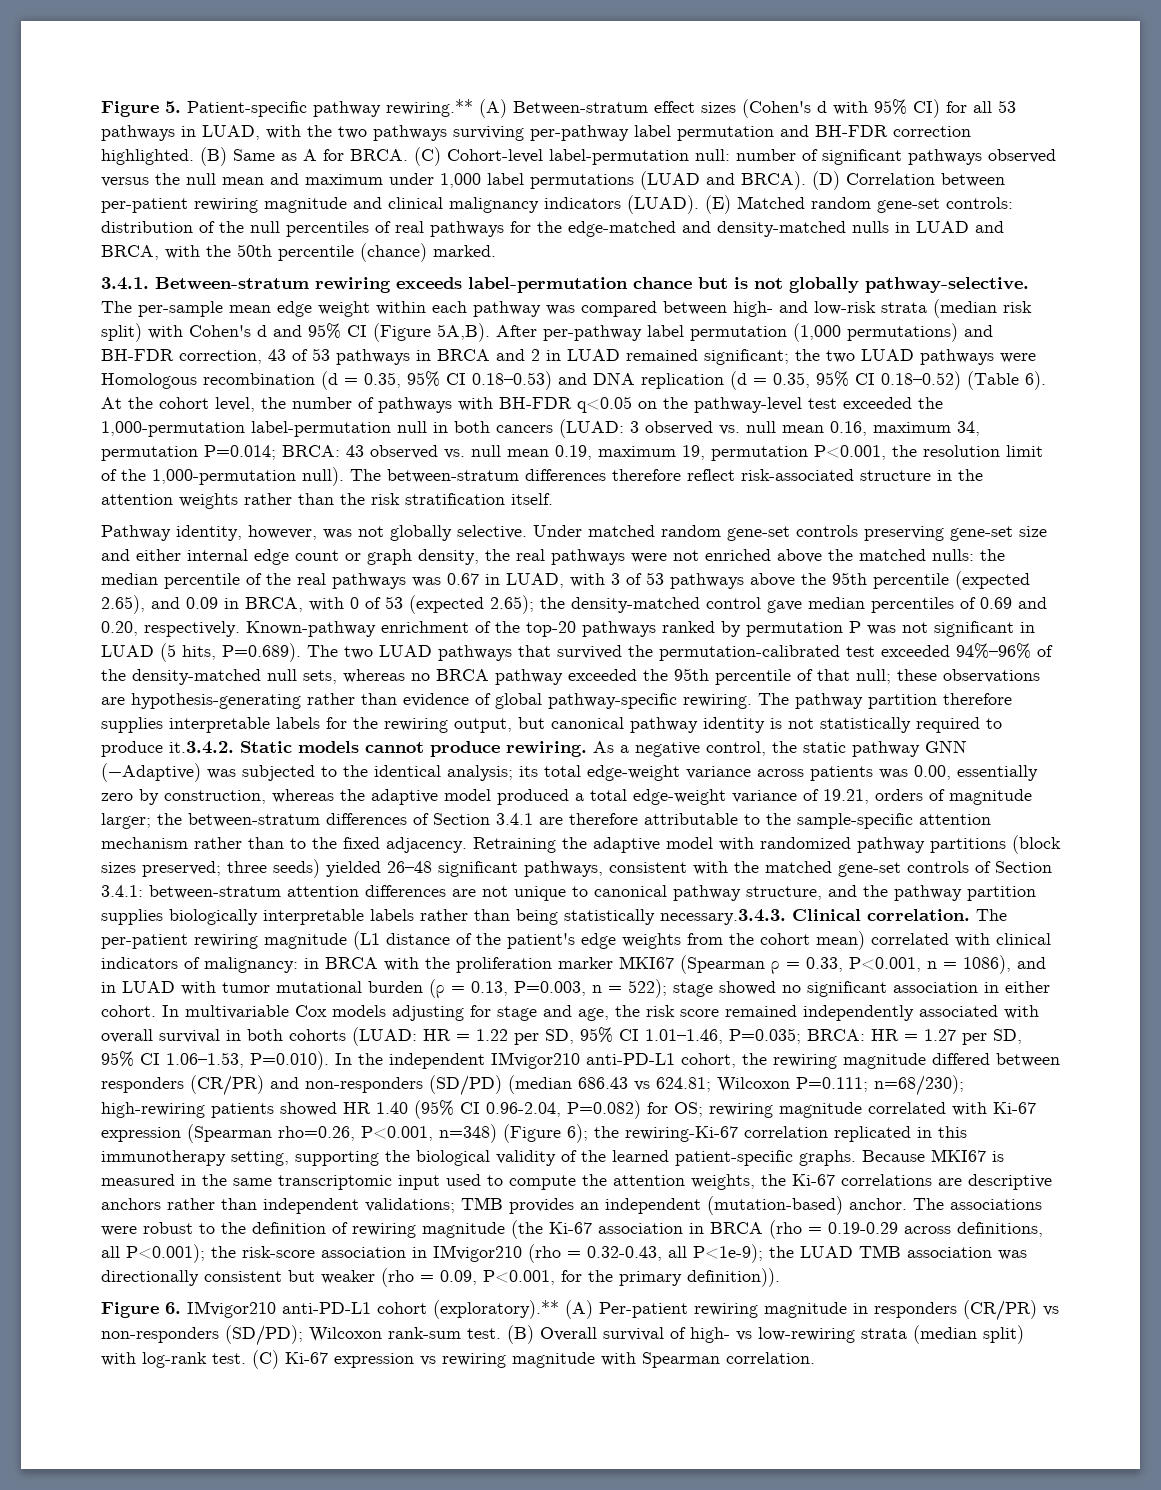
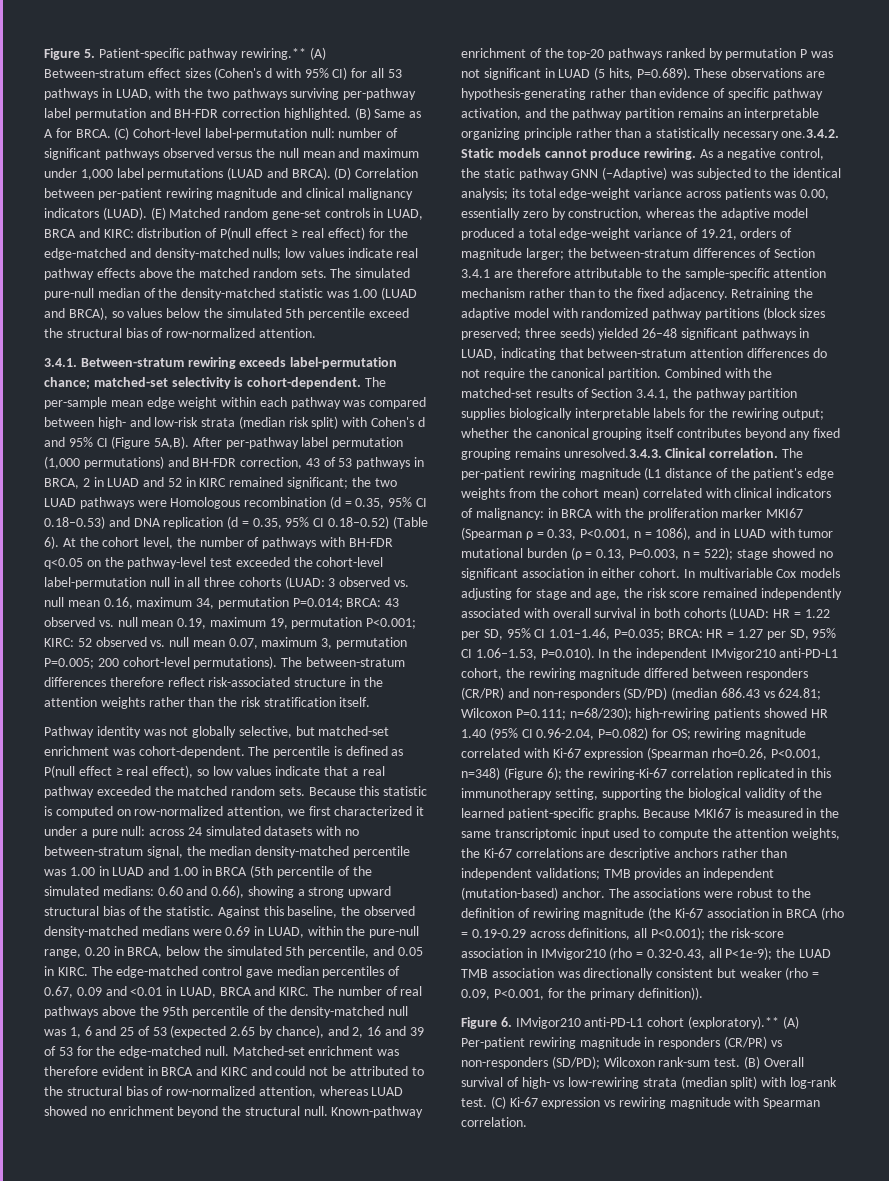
- (E) Matched random gene-set controls: distribution of the null percentiles of real pathways for the edge-matched and density-matched nulls in LUAD and BRCA, with the 50th percentile (chance) marked.
+ (E) Matched random gene-set controls in LUAD, BRCA and KIRC: distribution of P(null effect ≥ real effect) for the edge-matched and density-matched nulls; low values indicate real pathway effects above the matched random sets. The simulated pure-null median of the density-matched statistic was 1.00 (LUAD and BRCA), so values below the simulated 5th percentile exceed the structural bias of row-normalized attention.
- 3.4.1. Between-stratum rewiring exceeds label-permutation chance but is not globally pathway-selective.
+ 3.4.1. Between-stratum rewiring exceeds label-permutation chance; matched-set selectivity is cohort-dependent.
- After per-pathway label permutation (1,000 permutations) and BH-FDR correction, 43 of 53 pathways in BRCA and 2 in LUAD remained significant; the two LUAD pathways were Homologous recombination (d = 0.35, 95% CI 0.18–0.53) and DNA replication (d = 0.35, 95% CI 0.18–0.52) (Table 6).
+ After per-pathway label permutation (1,000 permutations) and BH-FDR correction, 43 of 53 pathways in BRCA, 2 in LUAD and 52 in KIRC remained significant; the two LUAD pathways were Homologous recombination (d = 0.35, 95% CI 0.18–0.53) and DNA replication (d = 0.35, 95% CI 0.18–0.52) (Table 6).
- At the cohort level, the number of pathways with BH-FDR q<0.05 on the pathway-level test exceeded the 1,000-permutation label-permutation null in both cancers (LUAD: 3 observed vs. null mean 0.16, maximum 34, permutation P=0.014; BRCA: 43 observed vs. null mean 0.19, maximum 19, permutation P<0.001, the resolution limit of the 1,000-permutation null).
+ At the cohort level, the number of pathways with BH-FDR q<0.05 on the pathway-level test exceeded the cohort-level label-permutation null in all three cohorts (LUAD: 3 observed vs. null mean 0.16, maximum 34, permutation P=0.014; BRCA: 43 observed vs. null mean 0.19, maximum 19, permutation P<0.001; KIRC: 52 observed vs. null mean 0.07, maximum 3, permutation P=0.005; 200 cohort-level permutations).
- Pathway identity, however, was not globally selective. Under matched random gene-set controls preserving gene-set size and either internal edge count or graph density, the real pathways were not enriched above the matched nulls: the median percentile of the real pathways was 0.67 in LUAD, with 3 of 53 pathways above the 95th percentile (expected 2.65), and 0.09 in BRCA, with 0 of 53 (expected 2.65); the density-matched control gave median percentiles of 0.69 and 0.20, respectively.
+ Pathway identity was not globally selective, but matched-set enrichment was cohort-dependent. The percentile is defined as P(null effect ≥ real effect), so low values indicate that a real pathway exceeded the matched random sets. Because this statistic is computed on row-normalized attention, we first characterized it under a pure null: across 24 simulated datasets with no between-stratum signal, the median density-matched percentile was 1.00 in LUAD and 1.00 in BRCA (5th percentile of the simulated medians: 0.60 and 0.66), showing a strong upward structural bias of the statistic. Against this baseline, the observed density-matched medians were 0.69 in LUAD, within the pure-null range, 0.20 in BRCA, below the simulated 5th percentile, and 0.05 in KIRC. The edge-matched control gave median percentiles of 0.67, 0.09 and <0.01 in LUAD, BRCA and KIRC. The number of real pathways above the 95th percentile of the density-matched null was 1, 6 and 25 of 53 (expected 2.65 by chance), and 2, 16 and 39 of 53 for the edge-matched null. Matched-set enrichment was therefore evident in BRCA and KIRC and could not be attributed to the structural bias of row-normalized attention, whereas LUAD showed no enrichment beyond the structural null.
- Known-pathway enrichment of the top-20 pathways ranked by permutation P was not significant in LUAD (5 hits, P=0.689). The two LUAD pathways that survived the permutation-calibrated test exceeded 94%–96% of the density-matched null sets, whereas no BRCA pathway exceeded the 95th percentile of that null; these observations are hypothesis-generating rather than evidence of global pathway-specific rewiring. The pathway partition therefore supplies interpretable labels for the rewiring output, but canonical pathway identity is not statistically required to produce it.3.4.2. Static models cannot produce rewiring.
+ Known-pathway enrichment of the top-20 pathways ranked by permutation P was not significant in LUAD (5 hits, P=0.689). These observations are hypothesis-generating rather than evidence of specific pathway activation, and the pathway partition remains an interpretable organizing principle rather than a statistically necessary one.3.4.2. Static models cannot produce rewiring.
- Retraining the adaptive model with randomized pathway partitions (block sizes preserved; three seeds) yielded 26–48 significant pathways, consistent with the matched gene-set controls of Section 3.4.1: between-stratum attention differences are not unique to canonical pathway structure, and the pathway partition supplies biologically interpretable labels rather than being statistically necessary.3.4.3. Clinical correlation.
+ Retraining the adaptive model with randomized pathway partitions (block sizes preserved; three seeds) yielded 26–48 significant pathways in LUAD, indicating that between-stratum attention differences do not require the canonical partition. Combined with the matched-set results of Section 3.4.1, the pathway partition supplies biologically interpretable labels for the rewiring output; whether the canonical grouping itself contributes beyond any fixed grouping remains unresolved.3.4.3. Clinical correlation.

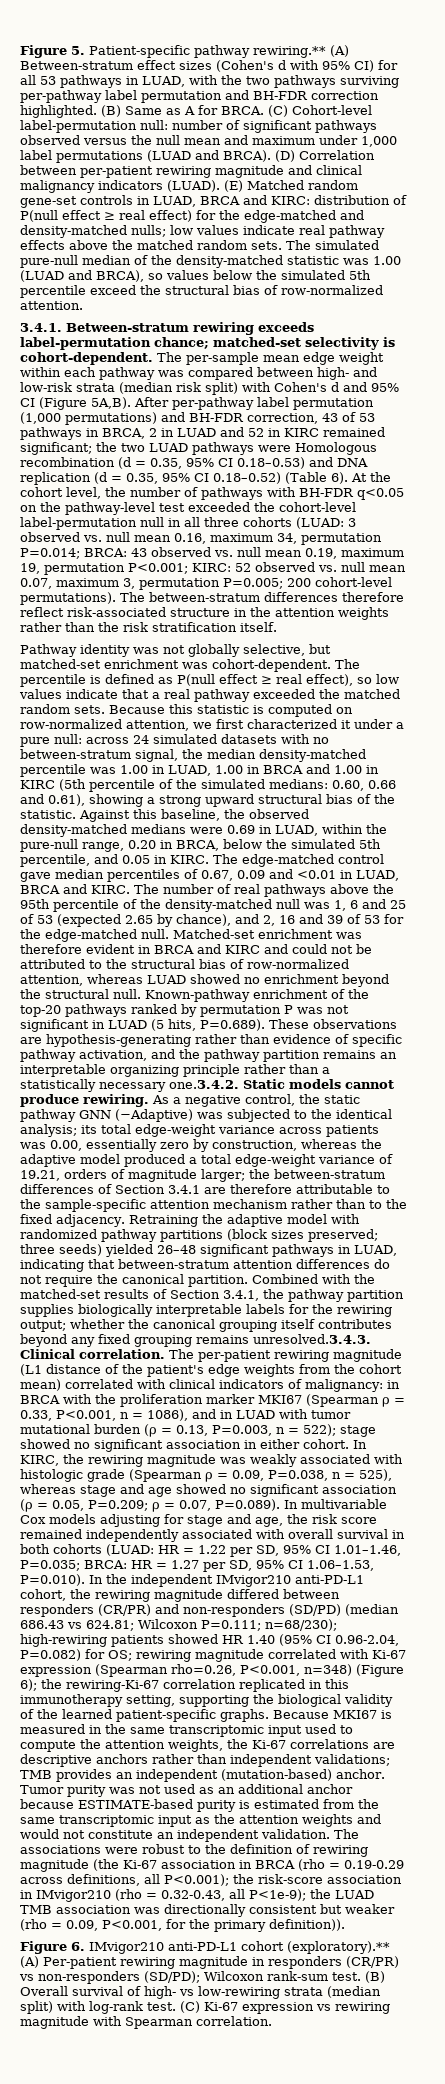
- Because this statistic is computed on row-normalized attention, we first characterized it under a pure null: across 24 simulated datasets with no between-stratum signal, the median density-matched percentile was 1.00 in LUAD and 1.00 in BRCA (5th percentile of the simulated medians: 0.60 and 0.66), showing a strong upward structural bias of the statistic.
+ Because this statistic is computed on row-normalized attention, we first characterized it under a pure null: across 24 simulated datasets with no between-stratum signal, the median density-matched percentile was 1.00 in LUAD, 1.00 in BRCA and 1.00 in KIRC (5th percentile of the simulated medians: 0.60, 0.66 and 0.61), showing a strong upward structural bias of the statistic.
- In multivariable Cox models adjusting for stage and age, the risk score remained independently associated with overall survival in both cohorts (LUAD:
+ In KIRC, the rewiring magnitude was weakly associated with histologic grade (Spearman ρ = 0.09, P=0.038, n = 525), whereas stage and age showed no significant association (ρ = 0.05, P=0.209; ρ = 0.07, P=0.089). In multivariable Cox models adjusting for stage and age, the risk score remained independently associated with overall survival in both cohorts (LUAD:
+ Tumor purity was not used as an additional anchor because ESTIMATE-based purity is estimated from the same transcriptomic input as the attention weights and would not constitute an independent validation.

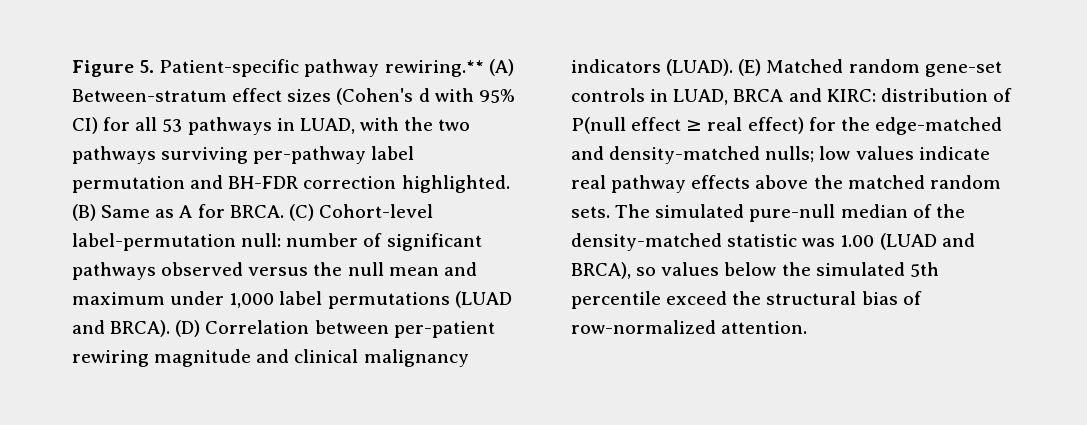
- 3.4.1. Between-stratum rewiring exceeds label-permutation chance; matched-set selectivity is cohort-dependent. The per-sample mean edge weight within each pathway was compared between high- and low-risk strata (median risk split) with Cohen's d and 95% CI (Figure 5A,B). After per-pathway label permutation (1,000 permutations) and BH-FDR correction, 43 of 53 pathways in BRCA, 2 in LUAD and 52 in KIRC remained significant; the two LUAD pathways were Homologous recombination (d = 0.35, 95% CI 0.18–0.53) and DNA replication (d = 0.35, 95% CI 0.18–0.52) (Table 6). At the cohort level, the number of pathways with BH-FDR q<0.05 on the pathway-level test exceeded the cohort-level label-permutation null in all three cohorts (LUAD: 3 observed vs. null mean 0.16, maximum 34, permutation P=0.014; BRCA: 43 observed vs. null mean 0.19, maximum 19, permutation P<0.001; KIRC: 52 observed vs. null mean 0.07, maximum 3, permutation P=0.005; 200 cohort-level permutations). The between-stratum differences therefore reflect risk-associated structure in the attention weights rather than the risk stratification itself.
- Pathway identity was not globally selective, but matched-set enrichment was cohort-dependent. The percentile is defined as P(null effect ≥ real effect), so low values indicate that a real pathway exceeded the matched random sets. Because this statistic is computed on row-normalized attention, we first characterized it under a pure null: across 24 simulated datasets with no between-stratum signal, the median density-matched percentile was 1.00 in LUAD, 1.00 in BRCA and 1.00 in KIRC (5th percentile of the simulated medians: 0.60, 0.66 and 0.61), showing a strong upward structural bias of the statistic. Against this baseline, the observed density-matched medians were 0.69 in LUAD, within the pure-null range, 0.20 in BRCA, below the simulated 5th percentile, and 0.05 in KIRC. The edge-matched control gave median percentiles of 0.67, 0.09 and <0.01 in LUAD, BRCA and KIRC. The number of real pathways above the 95th percentile of the density-matched null was 1, 6 and 25 of 53 (expected 2.65 by chance), and 2, 16 and 39 of 53 for the edge-matched null. Matched-set enrichment was therefore evident in BRCA and KIRC and could not be attributed to the structural bias of row-normalized attention, whereas LUAD showed no enrichment beyond the structural null. Known-pathway enrichment of the top-20 pathways ranked by permutation P was not significant in LUAD (5 hits, P=0.689). These observations are hypothesis-generating rather than evidence of specific pathway activation, and the pathway partition remains an interpretable organizing principle rather than a statistically necessary one.3.4.2. Static models cannot produce rewiring. As a negative control, the static pathway GNN (−Adaptive) was subjected to the identical analysis; its total edge-weight variance across patients was 0.00, essentially zero by construction, whereas the adaptive model produced a total edge-weight variance of 19.21, orders of magnitude larger; the between-stratum differences of Section 3.4.1 are therefore attributable to the sample-specific attention mechanism rather than to the fixed adjacency. Retraining the adaptive model with randomized pathway partitions (block sizes preserved; three seeds) yielded 26–48 significant pathways in LUAD, indicating that between-stratum attention differences do not require the canonical partition. Combined with the matched-set results of Section 3.4.1, the pathway partition supplies biologically interpretable labels for the rewiring output; whether the canonical grouping itself contributes beyond any fixed grouping remains unresolved.3.4.3. Clinical correlation. The per-patient rewiring magnitude (L1 distance of the patient's edge weights from the cohort mean) correlated with clinical indicators of malignancy: in BRCA with the proliferation marker MKI67 (Spearman ρ = 0.33, P<0.001, n = 1086), and in LUAD with tumor mutational burden (ρ = 0.13, P=0.003, n = 522); stage showed no significant association in either cohort. In KIRC, the rewiring magnitude was weakly associated with histologic grade (Spearman ρ = 0.09, P=0.038, n = 525), whereas stage and age showed no significant association (ρ = 0.05, P=0.209; ρ = 0.07, P=0.089). In multivariable Cox models adjusting for stage and age, the risk score remained independently associated with overall survival in both cohorts (LUAD: HR = 1.22 per SD, 95% CI 1.01–1.46, P=0.035; BRCA: HR = 1.27 per SD, 95% CI 1.06–1.53, P=0.010). In the independent IMvigor210 anti-PD-L1 cohort, the rewiring magnitude differed between responders (CR/PR) and non-responders (SD/PD) (median 686.43 vs 624.81; Wilcoxon P=0.111; n=68/230); high-rewiring patients showed HR 1.40 (95% CI 0.96-2.04, P=0.082) for OS; rewiring magnitude correlated with Ki-67 expression (Spearman rho=0.26, P<0.001, n=348) (Figure 6); the rewiring-Ki-67 correlation replicated in this immunotherapy setting, supporting the biological validity of the learned patient-specific graphs. Because MKI67 is measured in the same transcriptomic input used to compute the attention weights, the Ki-67 correlations are descriptive anchors rather than independent validations; TMB provides an independent (mutation-based) anchor. Tumor purity was not used as an additional anchor because ESTIMATE-based purity is estimated from the same transcriptomic input as the attention weights and would not constitute an independent validation. The associations were robust to the definition of rewiring magnitude (the Ki-67 association in BRCA (rho = 0.19-0.29 across definitions, all P<0.001); the risk-score association in IMvigor210 (rho = 0.32-0.43, all P<1e-9); the LUAD TMB association was directionally consistent but weaker (rho = 0.09, P<0.001, for the primary definition)).
- Figure 6. IMvigor210 anti-PD-L1 cohort (exploratory).** (A) Per-patient rewiring magnitude in responders (CR/PR) vs non-responders (SD/PD); Wilcoxon rank-sum test. (B) Overall survival of high- vs low-rewiring strata (median split) with log-rank test. (C) Ki-67 expression vs rewiring magnitude with Spearman correlation.

